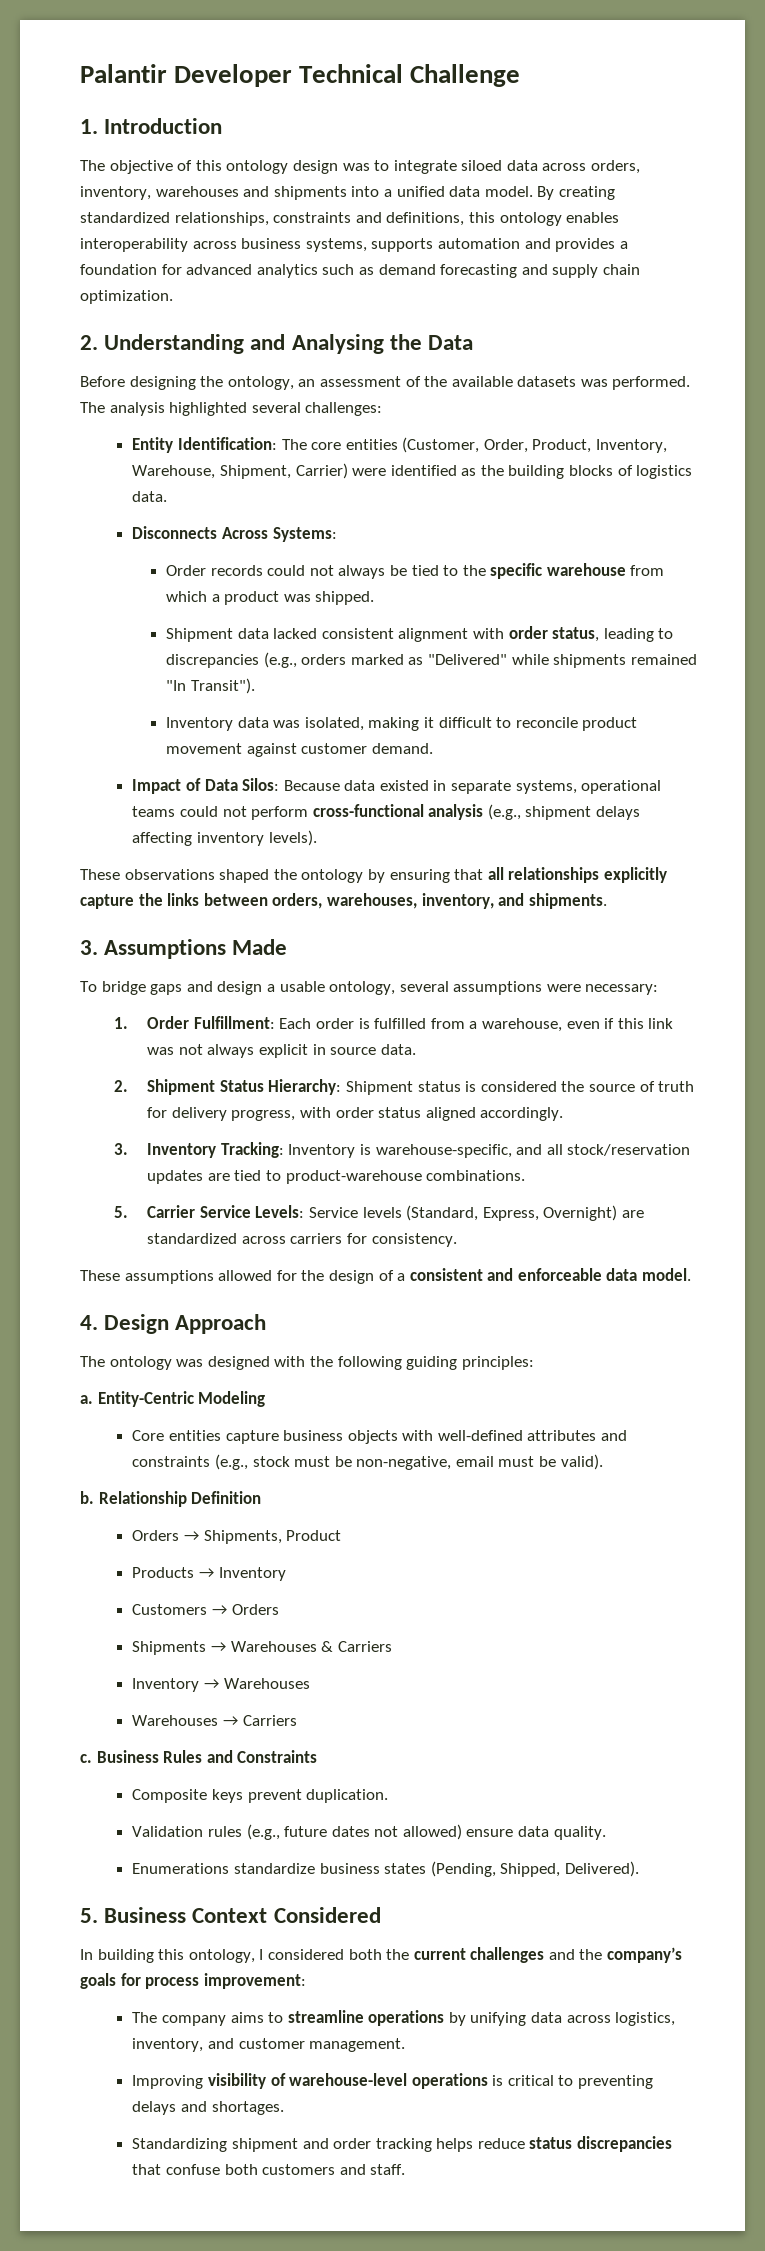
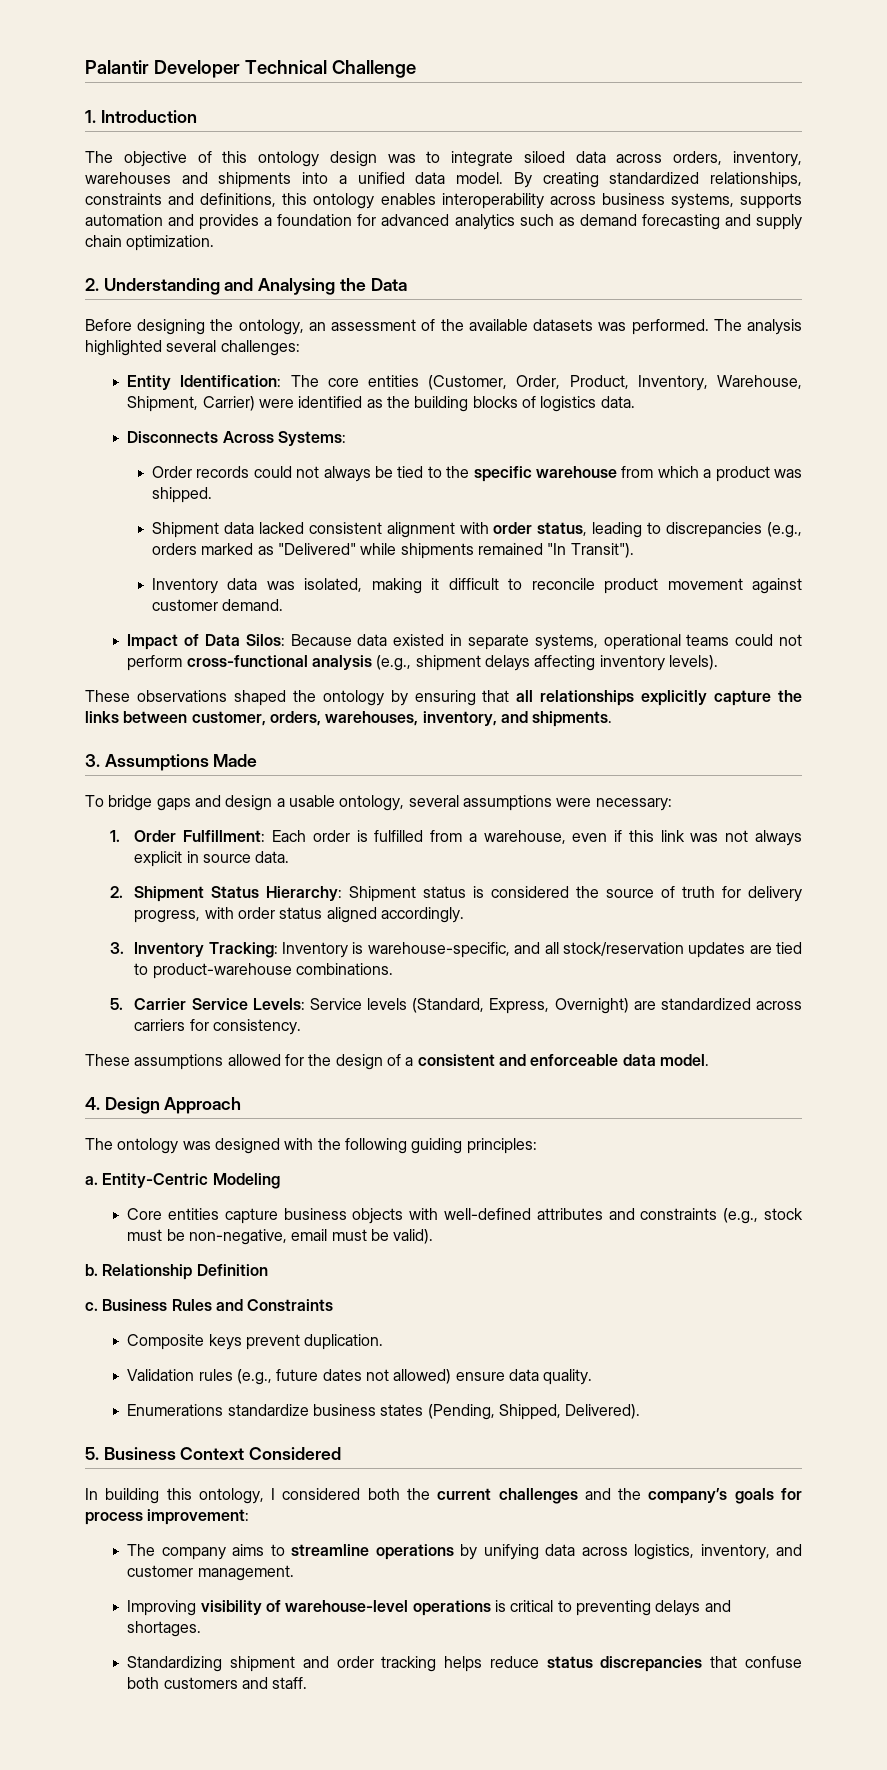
- These observations shaped the ontology by ensuring that all relationships explicitly capture the links between orders, warehouses, inventory, and shipments.
+ These observations shaped the ontology by ensuring that all relationships explicitly capture the links between customer, orders, warehouses, inventory, and shipments.
- Orders → Shipments, Product
- Products → Inventory
- Customers → Orders
- Shipments → Warehouses & Carriers
- Inventory → Warehouses
- Warehouses → Carriers

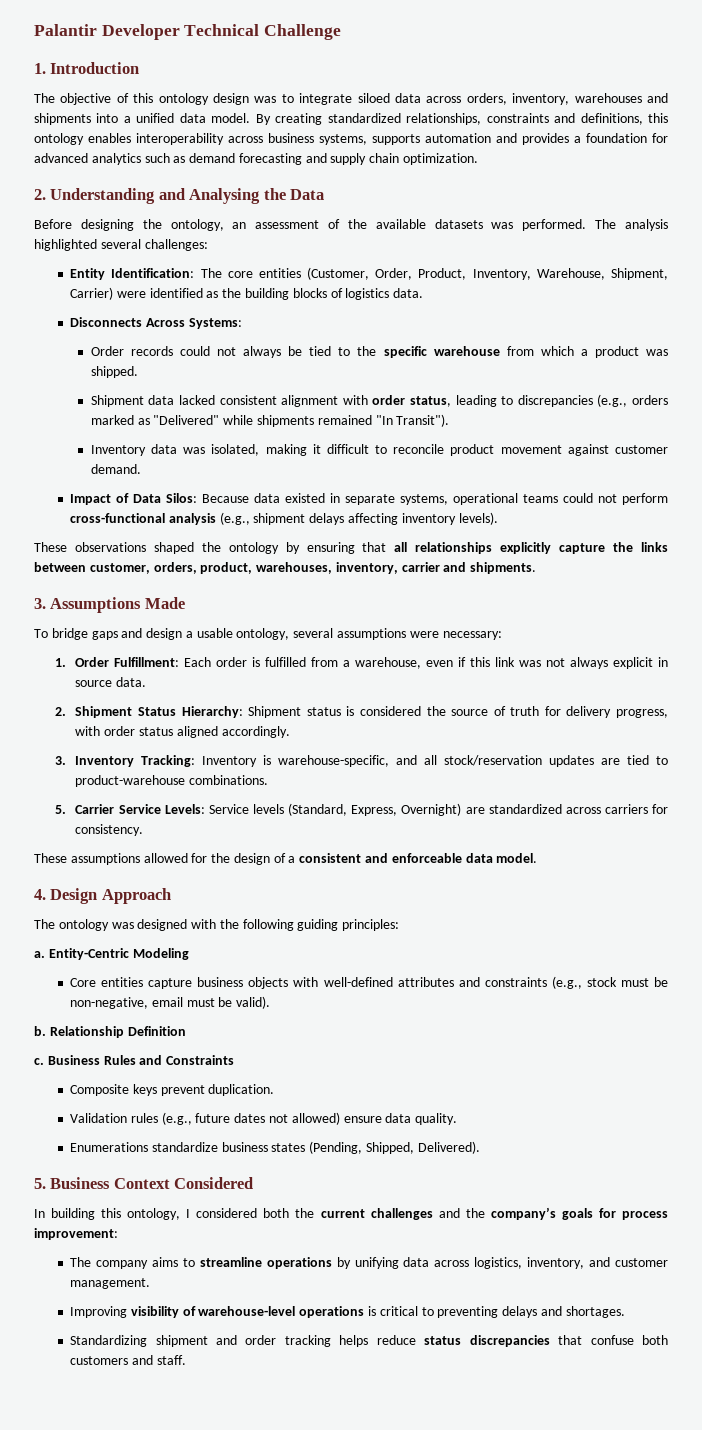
- These observations shaped the ontology by ensuring that all relationships explicitly capture the links between customer, orders, warehouses, inventory, and shipments.
+ These observations shaped the ontology by ensuring that all relationships explicitly capture the links between customer, orders, product, warehouses, inventory, carrier and shipments.

